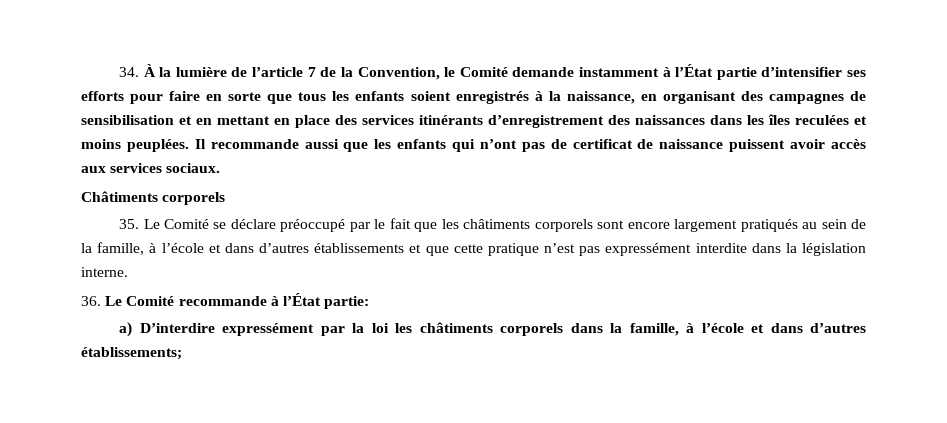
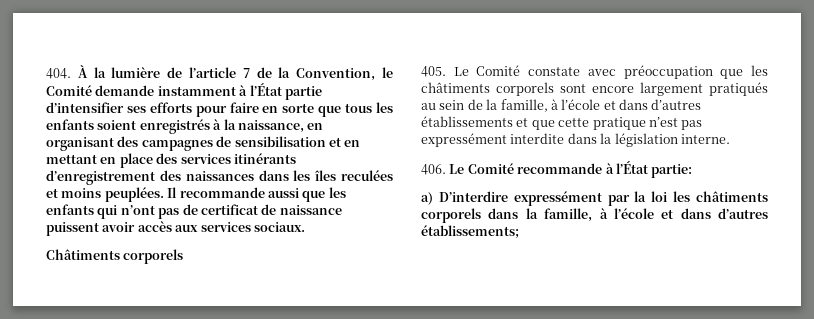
- 34. À la lumière de l’article 7 de la Convention, le Comité demande instamment à l’État partie d’intensifier ses efforts pour faire en sorte que tous les enfants soient enregistrés à la naissance, en organisant des campagnes de sensibilisation et en mettant en place des services itinérants d’enregistrement des naissances dans les îles reculées et moins peuplées.
+ 404. À la lumière de l’article 7 de la Convention, le Comité demande instamment à l’État partie d’intensifier ses efforts pour faire en sorte que tous les enfants soient enregistrés à la naissance, en organisant des campagnes de sensibilisation et en mettant en place des services itinérants d’enregistrement des naissances dans les îles reculées et moins peuplées.
- 35. Le Comité se déclare préoccupé par le fait que les châtiments corporels sont encore largement pratiqués au sein de la famille, à l’école et dans d’autres établissements et que cette pratique n’est pas expressément interdite dans la législation interne.
+ 405. Le Comité constate avec préoccupation que les châtiments corporels sont encore largement pratiqués au sein de la famille, à l’école et dans d’autres établissements et que cette pratique n’est pas expressément interdite dans la législation interne.
- 36. Le Comité recommande à l’État partie:
+ 406. Le Comité recommande à l’État partie:

